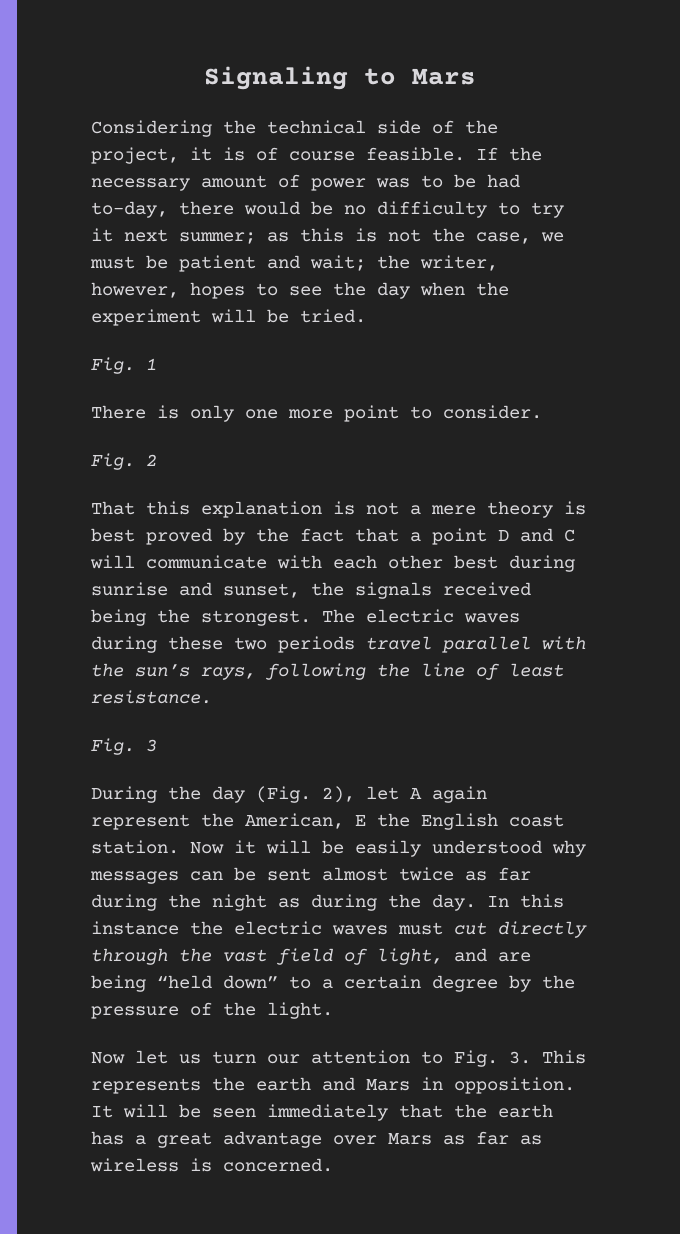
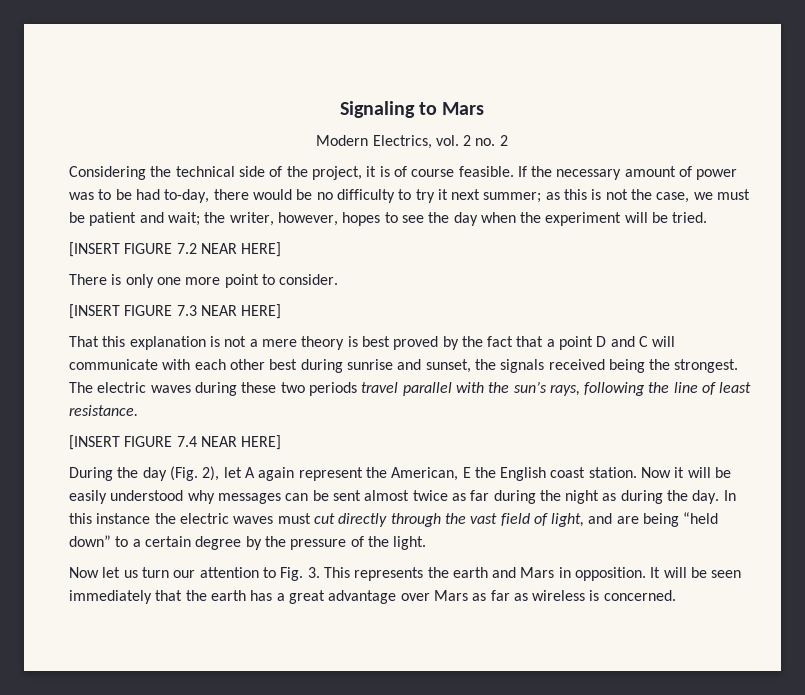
+ Modern Electrics, vol. 2 no. 2
- Fig. 1
+ [INSERT FIGURE 7.2 NEAR HERE]
- Fig. 2
+ [INSERT FIGURE 7.3 NEAR HERE]
- Fig. 3
+ [INSERT FIGURE 7.4 NEAR HERE]

